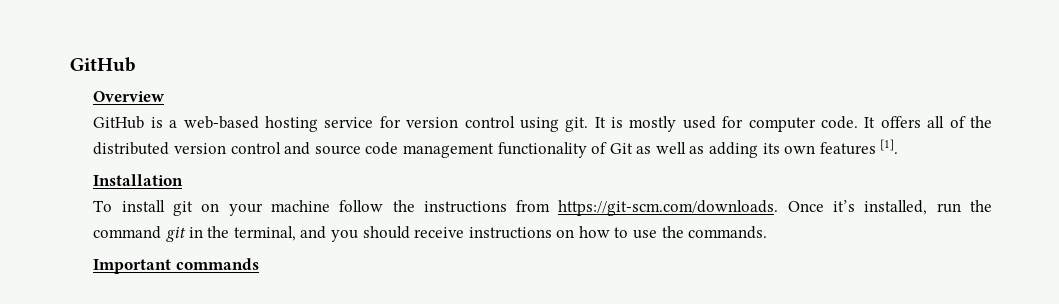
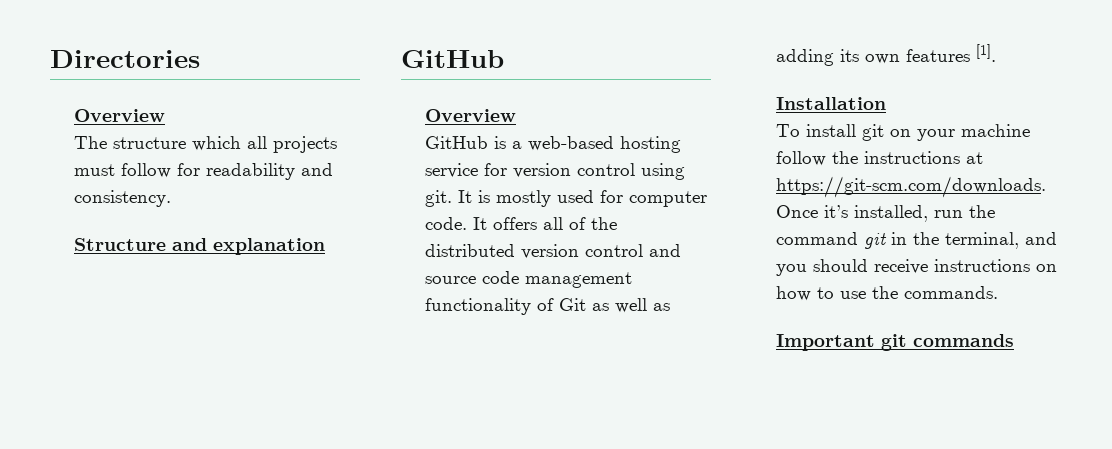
+ Directories
+ Overview
+ The structure which all projects must follow for readability and consistency.
+ Structure and explanation
- To install git on your machine follow the instructions from https://git-scm.com/downloads. Once it’s installed, run the command git in the terminal, and you should receive instructions on how to use the commands.
+ To install git on your machine follow the instructions at https://git-scm.com/downloads. Once it’s installed, run the command git in the terminal, and you should receive instructions on how to use the commands.
- Important commands
+ Important git commands

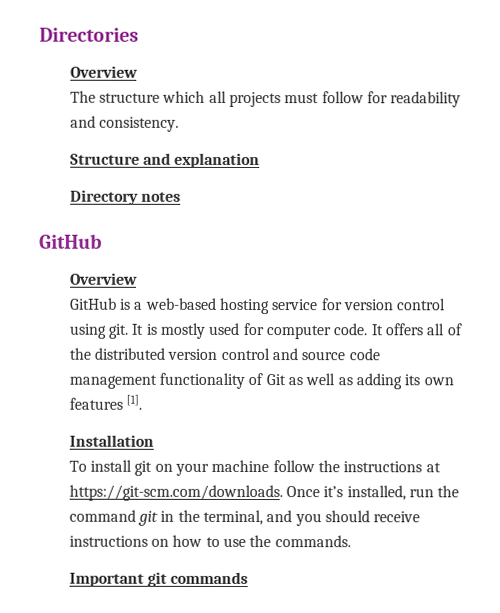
+ Directory notes

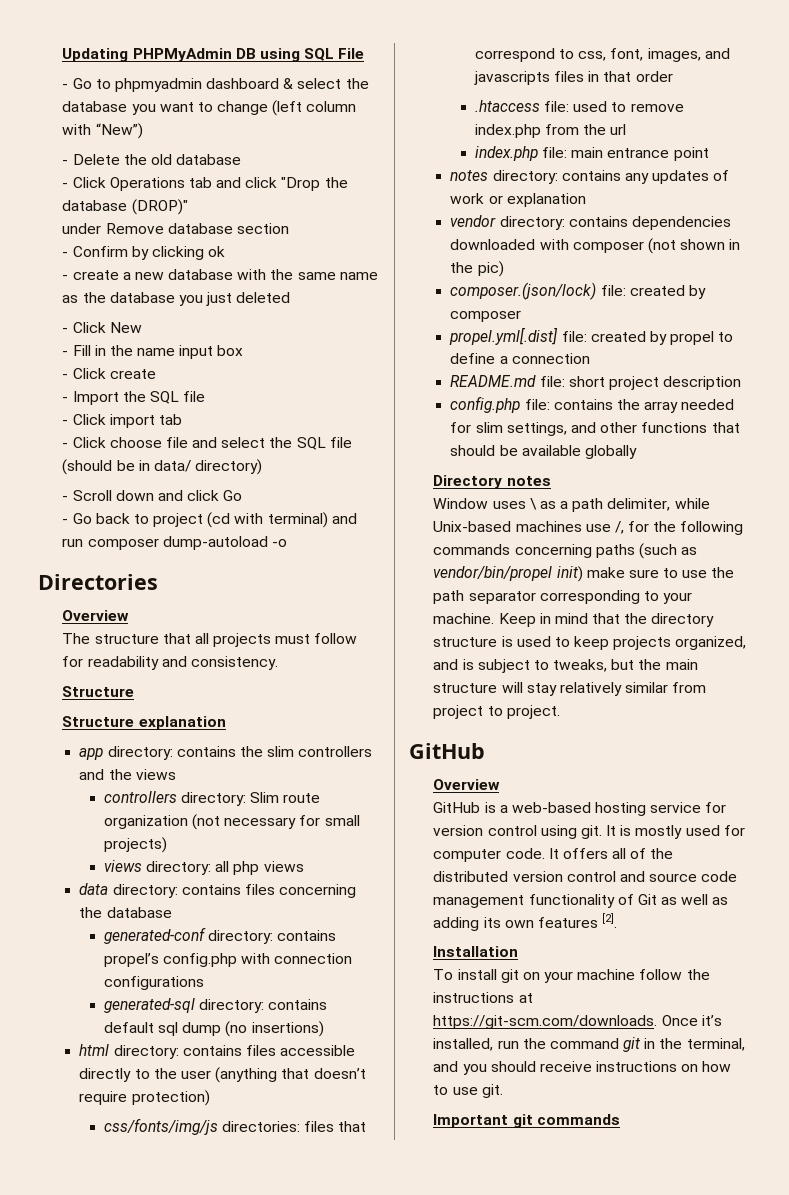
+ Updating PHPMyAdmin DB using SQL File
+ - Go to phpmyadmin dashboard & select the database you want to change (left column with “New”)
+ - Delete the old database
+ - Click Operations tab and click "Drop the database (DROP)"
+ under Remove database section
+ - Confirm by clicking ok
+ - create a new database with the same name as the database you just deleted
+ - Click New
+ - Fill in the name input box
+ - Click create
+ - Import the SQL file
+ - Click import tab
+ - Click choose file and select the SQL file (should be in data/ directory)
+ - Scroll down and click Go
+ - Go back to project (cd with terminal) and run composer dump-autoload -o
- The structure which all projects must follow for readability and consistency.
- Structure and explanation
+ The structure that all projects must follow for readability and consistency.
+ Structure
+ Structure explanation
+ app directory: contains the slim controllers and the views
+ controllers directory: Slim route organization (not necessary for small projects)
+ views directory: all php views
+ data directory: contains files concerning the database
+ generated-conf directory: contains propel’s config.php with connection configurations
+ generated-sql directory: contains default sql dump (no insertions)
+ html directory: contains files accessible directly to the user (anything that doesn’t require protection)
+ css/fonts/img/js directories: files that correspond to css, font, images, and javascripts files in that order
+ .htaccess file: used to remove index.php from the url
+ index.php file: main entrance point
+ notes directory: contains any updates of work or explanation
+ vendor directory: contains dependencies downloaded with composer (not shown in the pic)
+ composer.(json/lock) file: created by composer
+ propel.yml[.dist] file: created by propel to define a connection
+ README.md file: short project description
+ config.php file: contains the array needed for slim settings, and other functions that should be available globally
  Directory notes
+ Window uses \ as a path delimiter, while Unix-based machines use /, for the following commands concerning paths (such as vendor/bin/propel init) make sure to use the path separator corresponding to your machine. Keep in mind that the directory structure is used to keep projects organized, and is subject to tweaks, but the main structure will stay relatively similar from project to project.
- It offers all of the distributed version control and source code management functionality of Git as well as adding its own features [1].
+ It offers all of the distributed version control and source code management functionality of Git as well as adding its own features [2].
- To install git on your machine follow the instructions at https://git-scm.com/downloads. Once it’s installed, run the command git in the terminal, and you should receive instructions on how to use the commands.
+ To install git on your machine follow the instructions at https://git-scm.com/downloads. Once it’s installed, run the command git in the terminal, and you should receive instructions on how to use git.

